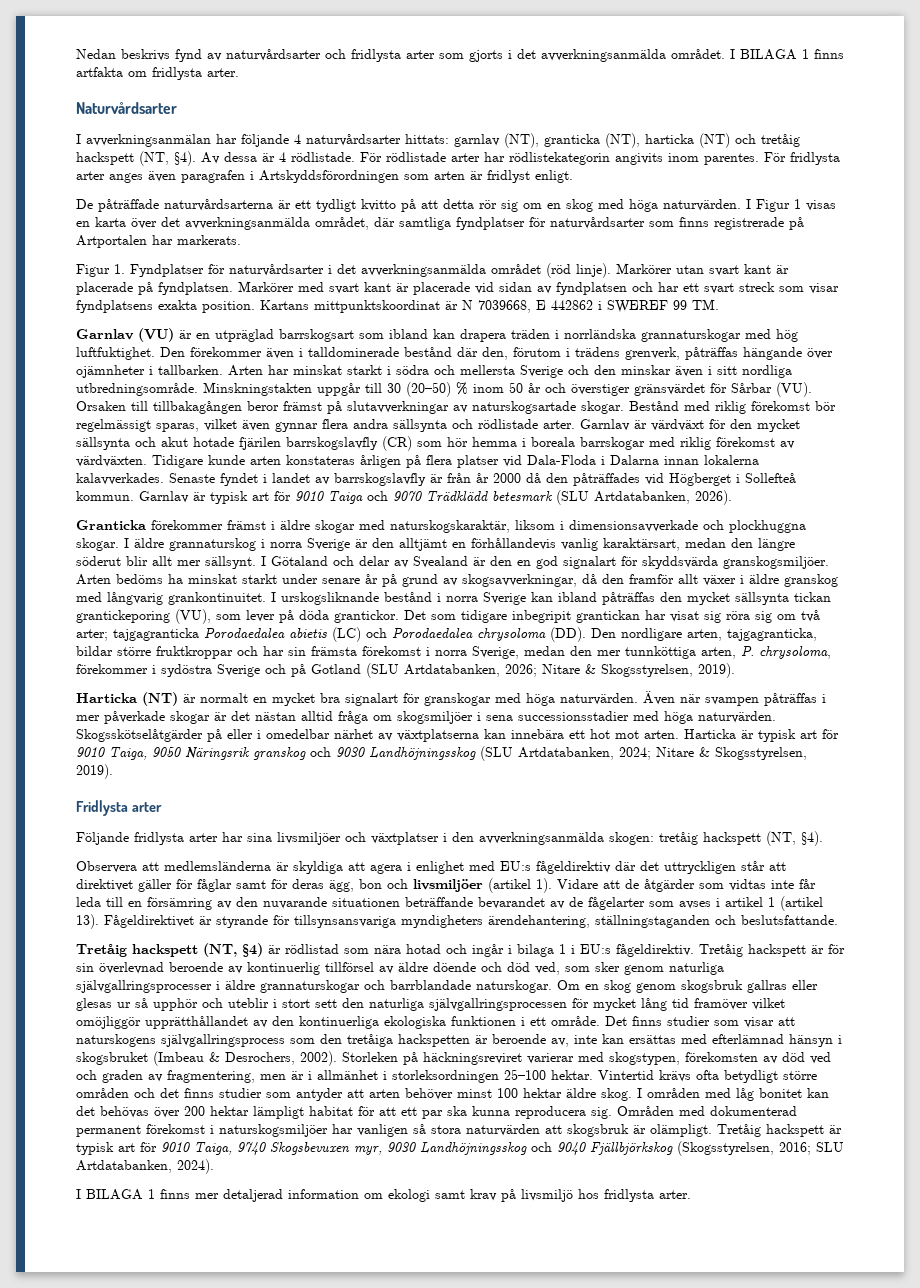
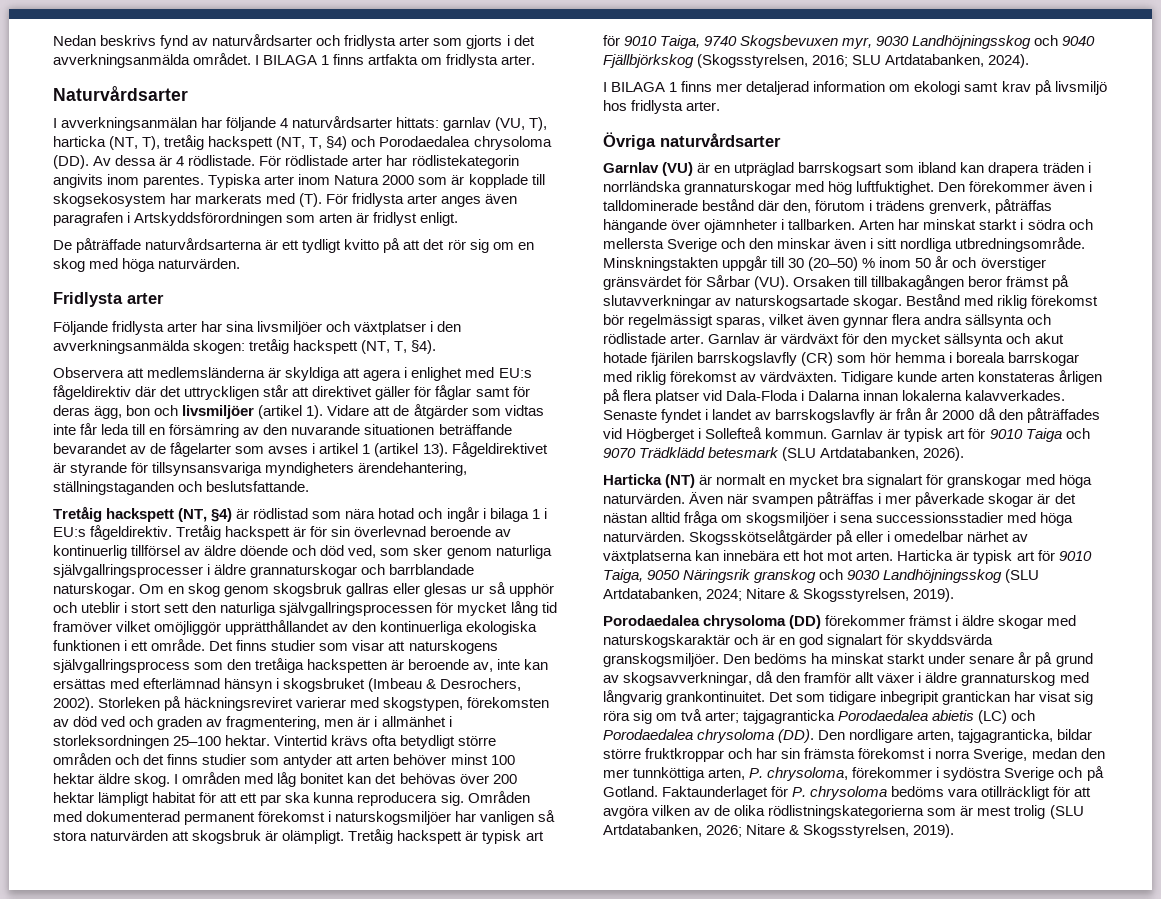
- I avverkningsanmälan har följande 4 naturvårdsarter hittats: garnlav (NT), granticka (NT), harticka (NT) och tretåig hackspett (NT, §4). Av dessa är 4 rödlistade.
+ I avverkningsanmälan har följande 4 naturvårdsarter hittats: garnlav (VU, T), harticka (NT, T), tretåig hackspett (NT, T, §4) och Porodaedalea chrysoloma (DD). Av dessa är 4 rödlistade.
- För fridlysta arter anges även paragrafen i Artskyddsförordningen som arten är fridlyst enligt.
+ Typiska arter inom Natura 2000 som är kopplade till skogsekosystem har markerats med (T). För fridlysta arter anges även paragrafen i Artskyddsförordningen som arten är fridlyst enligt.
- De påträffade naturvårdsarterna är ett tydligt kvitto på att detta rör sig om en skog med höga naturvärden. I Figur 1 visas en karta över det avverkningsanmälda området, där samtliga fyndplatser för naturvårdsarter som finns registrerade på Artportalen har markerats.
- Figur 1. Fyndplatser för naturvårdsarter i det avverkningsanmälda området (röd linje). Markörer utan svart kant är placerade på fyndplatsen. Markörer med svart kant är placerade vid sidan av fyndplatsen och har ett svart streck som visar fyndplatsens exakta position. Kartans mittpunktskoordinat är N 7039668, E 442862 i SWEREF 99 TM.
- Garnlav (VU) är en utpräglad barrskogsart som ibland kan drapera träden i norrländska grannaturskogar med hög luftfuktighet. Den förekommer även i talldominerade bestånd där den, förutom i trädens grenverk, påträffas hängande över ojämnheter i tallbarken. Arten har minskat starkt i södra och mellersta Sverige och den minskar även i sitt nordliga utbredningsområde. Minskningstakten uppgår till 30 (20–50) % inom 50 år och överstiger gränsvärdet för Sårbar (VU). Orsaken till tillbakagången beror främst på slutavverkningar av naturskogsartade skogar. Bestånd med riklig förekomst bör regelmässigt sparas, vilket även gynnar flera andra sällsynta och rödlistade arter. Garnlav är värdväxt för den mycket sällsynta och akut hotade fjärilen barrskogslavfly (CR) som hör hemma i boreala barrskogar med riklig förekomst av värdväxten. Tidigare kunde arten konstateras årligen på flera platser vid Dala-Floda i Dalarna innan lokalerna kalavverkades. Senaste fyndet i landet av barrskogslavfly är från år 2000 då den påträffades vid Högberget i Sollefteå kommun. Garnlav är typisk art för 9010 Taiga och 9070 Trädklädd betesmark (SLU Artdatabanken, 2026).
- Granticka förekommer främst i äldre skogar med naturskogskaraktär, liksom i dimensionsavverkade och plockhuggna skogar. I äldre grannaturskog i norra Sverige är den alltjämt en förhållandevis vanlig karaktärsart, medan den längre söderut blir allt mer sällsynt. I Götaland och delar av Svealand är den en god signalart för skyddsvärda granskogsmiljöer. Arten bedöms ha minskat starkt under senare år på grund av skogsavverkningar, då den framför allt växer i äldre granskog med långvarig grankontinuitet. I urskogsliknande bestånd i norra Sverige kan ibland påträffas den mycket sällsynta tickan grantickeporing (VU), som lever på döda grantickor. Det som tidigare inbegripit grantickan har visat sig röra sig om två arter; tajgagranticka Porodaedalea abietis (LC) och Porodaedalea chrysoloma (DD). Den nordligare arten, tajgagranticka, bildar större fruktkroppar och har sin främsta förekomst i norra Sverige, medan den mer tunnköttiga arten, P. chrysoloma, förekommer i sydöstra Sverige och på Gotland (SLU Artdatabanken, 2026; Nitare & Skogsstyrelsen, 2019).
- Harticka (NT) är normalt en mycket bra signalart för granskogar med höga naturvärden. Även när svampen påträffas i mer påverkade skogar är det nästan alltid fråga om skogsmiljöer i sena successionsstadier med höga naturvärden. Skogsskötselåtgärder på eller i omedelbar närhet av växtplatserna kan innebära ett hot mot arten. Harticka är typisk art för 9010 Taiga, 9050 Näringsrik granskog och 9030 Landhöjningsskog (SLU Artdatabanken, 2024; Nitare & Skogsstyrelsen, 2019).
+ De påträffade naturvårdsarterna är ett tydligt kvitto på att det rör sig om en skog med höga naturvärden.
- Följande fridlysta arter har sina livsmiljöer och växtplatser i den avverkningsanmälda skogen: tretåig hackspett (NT, §4).
+ Följande fridlysta arter har sina livsmiljöer och växtplatser i den avverkningsanmälda skogen: tretåig hackspett (NT, T, §4).
+ Övriga naturvårdsarter
+ Garnlav (VU) är en utpräglad barrskogsart som ibland kan drapera träden i norrländska grannaturskogar med hög luftfuktighet. Den förekommer även i talldominerade bestånd där den, förutom i trädens grenverk, påträffas hängande över ojämnheter i tallbarken. Arten har minskat starkt i södra och mellersta Sverige och den minskar även i sitt nordliga utbredningsområde. Minskningstakten uppgår till 30 (20–50) % inom 50 år och överstiger gränsvärdet för Sårbar (VU). Orsaken till tillbakagången beror främst på slutavverkningar av naturskogsartade skogar. Bestånd med riklig förekomst bör regelmässigt sparas, vilket även gynnar flera andra sällsynta och rödlistade arter. Garnlav är värdväxt för den mycket sällsynta och akut hotade fjärilen barrskogslavfly (CR) som hör hemma i boreala barrskogar med riklig förekomst av värdväxten. Tidigare kunde arten konstateras årligen på flera platser vid Dala-Floda i Dalarna innan lokalerna kalavverkades. Senaste fyndet i landet av barrskogslavfly är från år 2000 då den påträffades vid Högberget i Sollefteå kommun. Garnlav är typisk art för 9010 Taiga och 9070 Trädklädd betesmark (SLU Artdatabanken, 2026).
+ Harticka (NT) är normalt en mycket bra signalart för granskogar med höga naturvärden. Även när svampen påträffas i mer påverkade skogar är det nästan alltid fråga om skogsmiljöer i sena successionsstadier med höga naturvärden. Skogsskötselåtgärder på eller i omedelbar närhet av växtplatserna kan innebära ett hot mot arten. Harticka är typisk art för 9010 Taiga, 9050 Näringsrik granskog och 9030 Landhöjningsskog (SLU Artdatabanken, 2024; Nitare & Skogsstyrelsen, 2019).
+ Porodaedalea chrysoloma (DD) förekommer främst i äldre skogar med naturskogskaraktär och är en god signalart för skyddsvärda granskogsmiljöer. Den bedöms ha minskat starkt under senare år på grund av skogsavverkningar, då den framför allt växer i äldre grannaturskog med långvarig grankontinuitet. Det som tidigare inbegripit grantickan har visat sig röra sig om två arter; tajgagranticka Porodaedalea abietis (LC) och Porodaedalea chrysoloma (DD). Den nordligare arten, tajgagranticka, bildar större fruktkroppar och har sin främsta förekomst i norra Sverige, medan den mer tunnköttiga arten, P. chrysoloma, förekommer i sydöstra Sverige och på Gotland. Faktaunderlaget för P. chrysoloma bedöms vara otillräckligt för att avgöra vilken av de olika rödlistningskategorierna som är mest trolig (SLU Artdatabanken, 2026; Nitare & Skogsstyrelsen, 2019).

